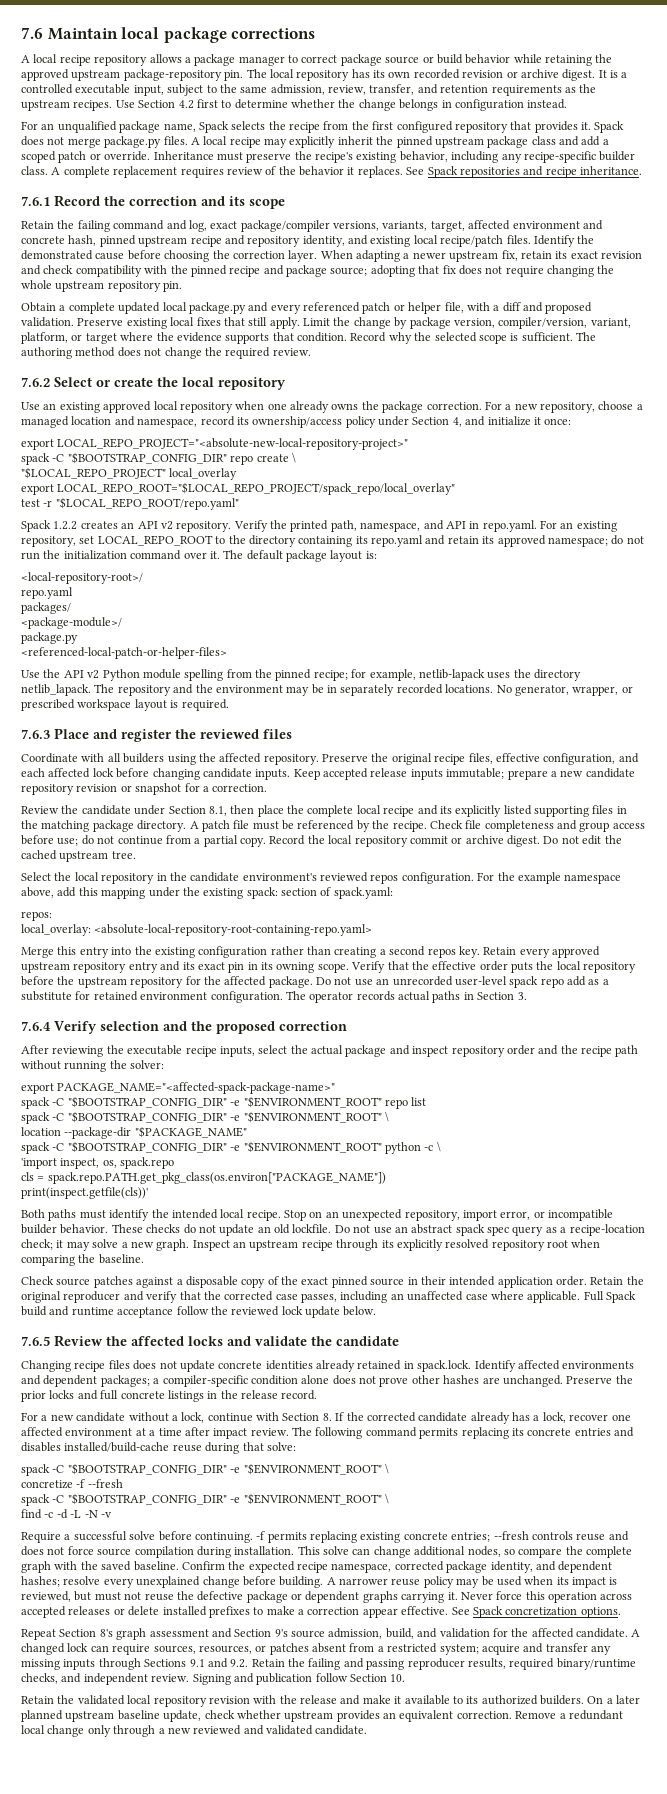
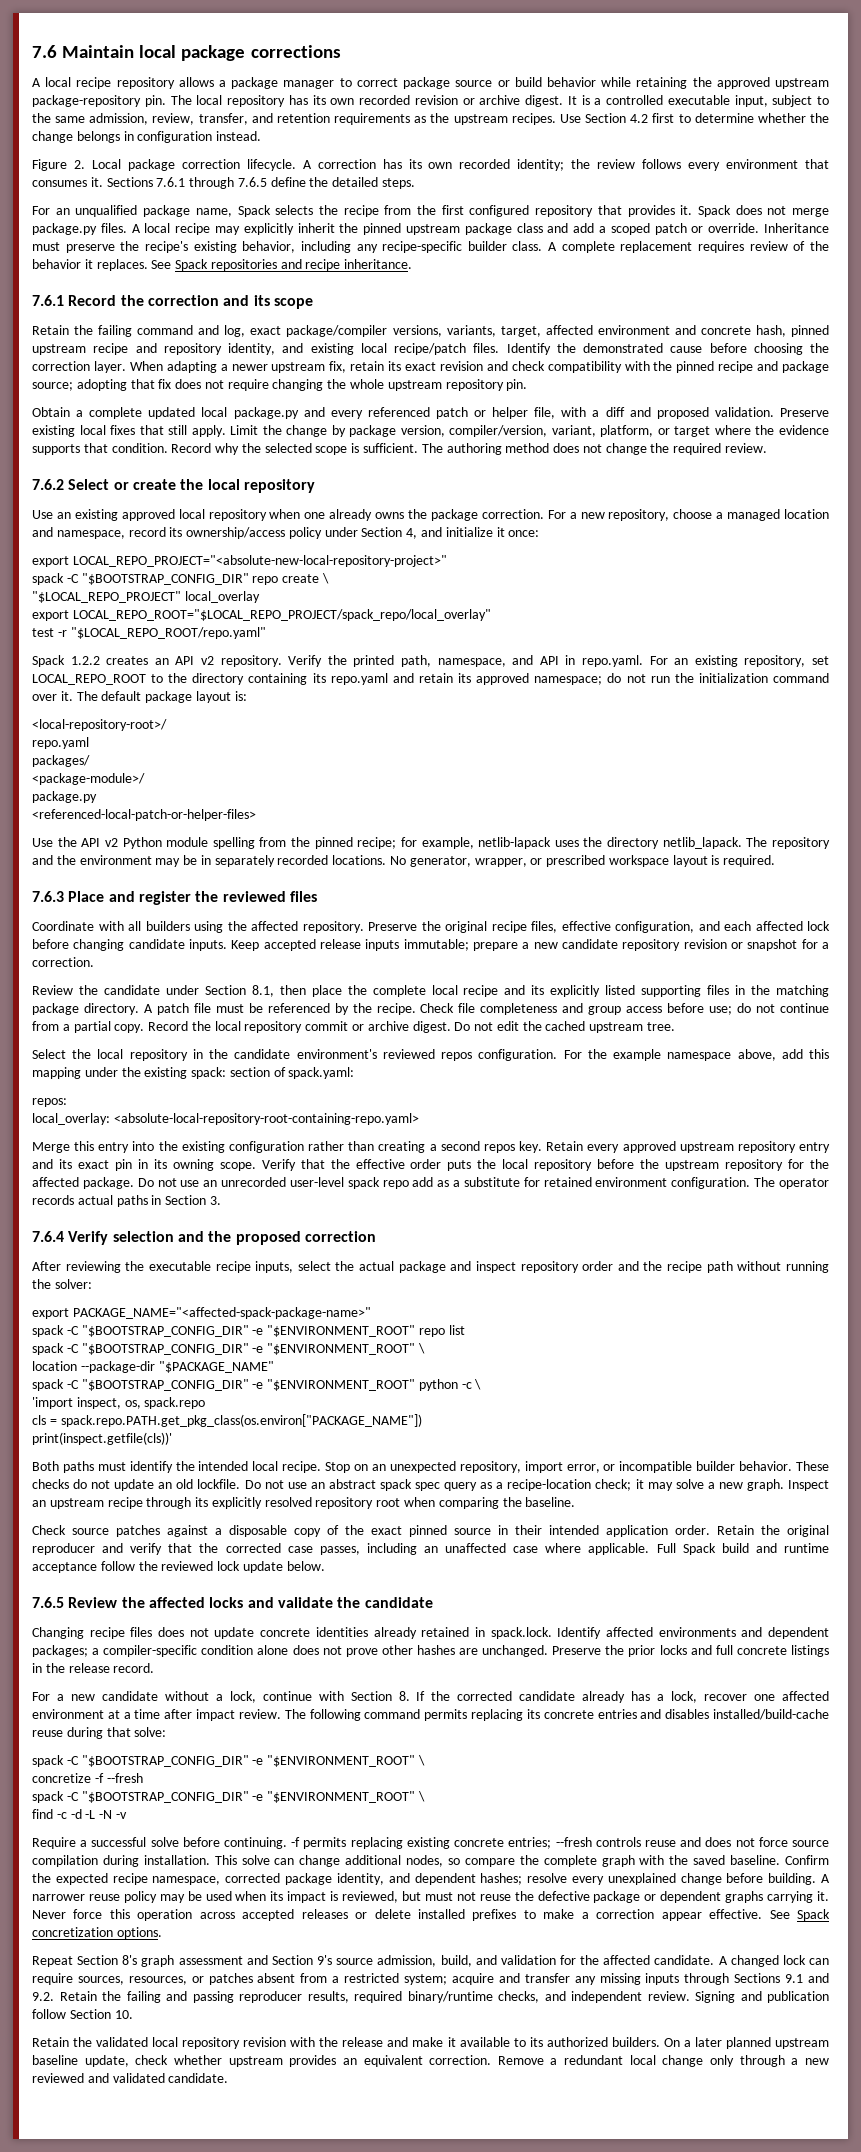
+ Figure 2. Local package correction lifecycle. A correction has its own recorded identity; the review follows every environment that consumes it. Sections 7.6.1 through 7.6.5 define the detailed steps.

